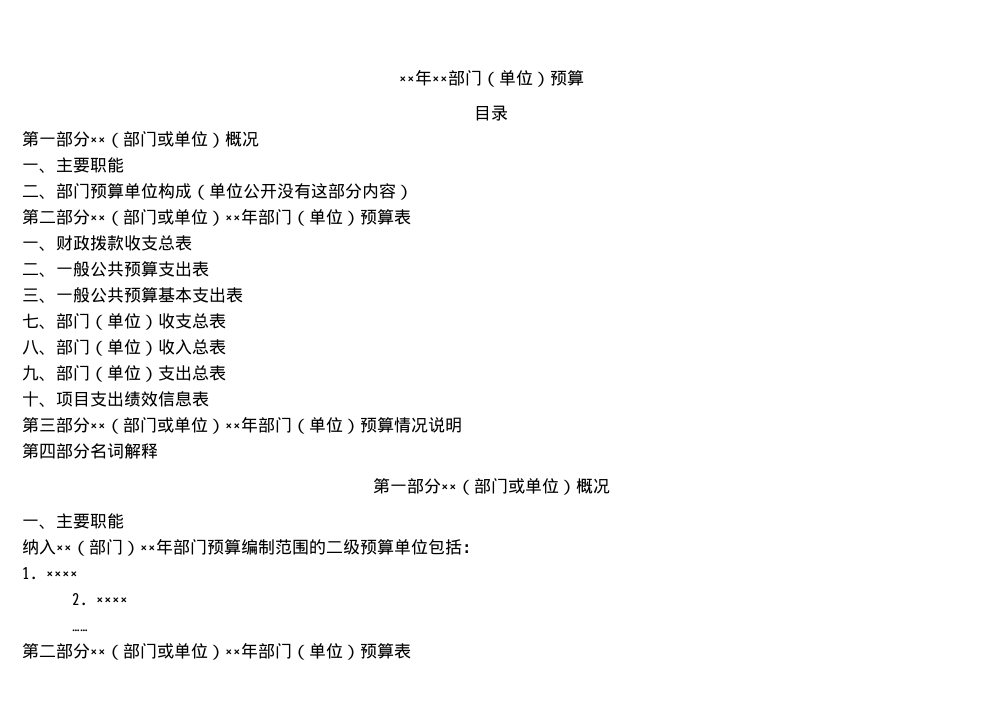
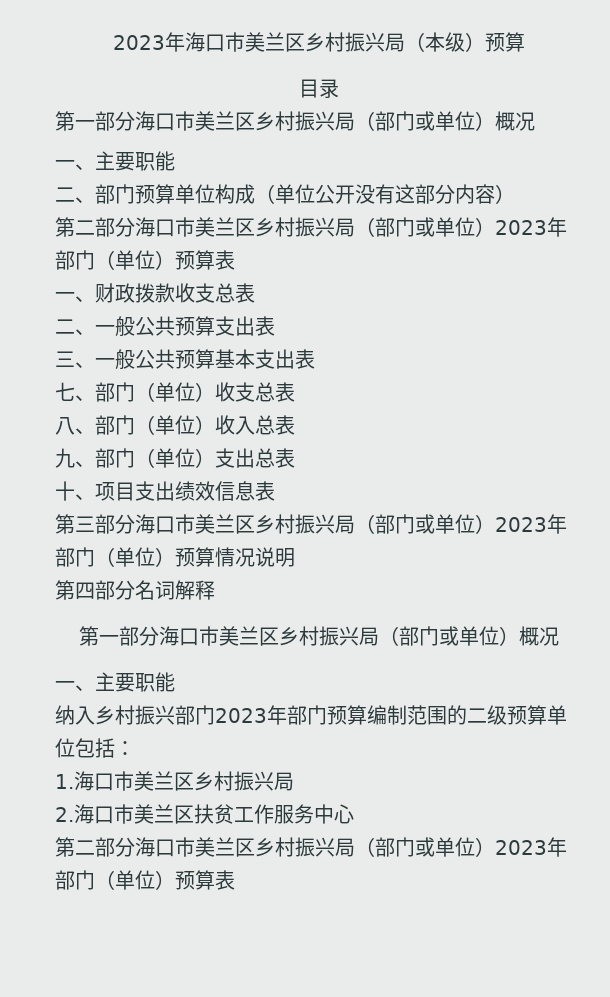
- ××年××部门（单位）预算
+ 2023年海口市美兰区乡村振兴局（本级）预算
  目录
- 第一部分××（部门或单位）概况
+ 第一部分海口市美兰区乡村振兴局（部门或单位）概况
  二、部门预算单位构成（单位公开没有这部分内容）
- 第二部分××（部门或单位）××年部门（单位）预算表
+ 第二部分海口市美兰区乡村振兴局（部门或单位）2023年部门（单位）预算表
- 第三部分××（部门或单位）××年部门（单位）预算情况说明
+ 第三部分海口市美兰区乡村振兴局（部门或单位）2023年部门（单位）预算情况说明
  第四部分名词解释
- 第一部分××（部门或单位）概况
+ 第一部分海口市美兰区乡村振兴局（部门或单位）概况
- 纳入××（部门）××年部门预算编制范围的二级预算单位包括：
+ 纳入乡村振兴部门2023年部门预算编制范围的二级预算单位包括：
- 1. ××××
- 2. ××××
- ……
- 第二部分××（部门或单位）××年部门（单位）预算表
+ 1.海口市美兰区乡村振兴局
+ 2.海口市美兰区扶贫工作服务中心
+ 第二部分海口市美兰区乡村振兴局（部门或单位）2023年部门（单位）预算表

